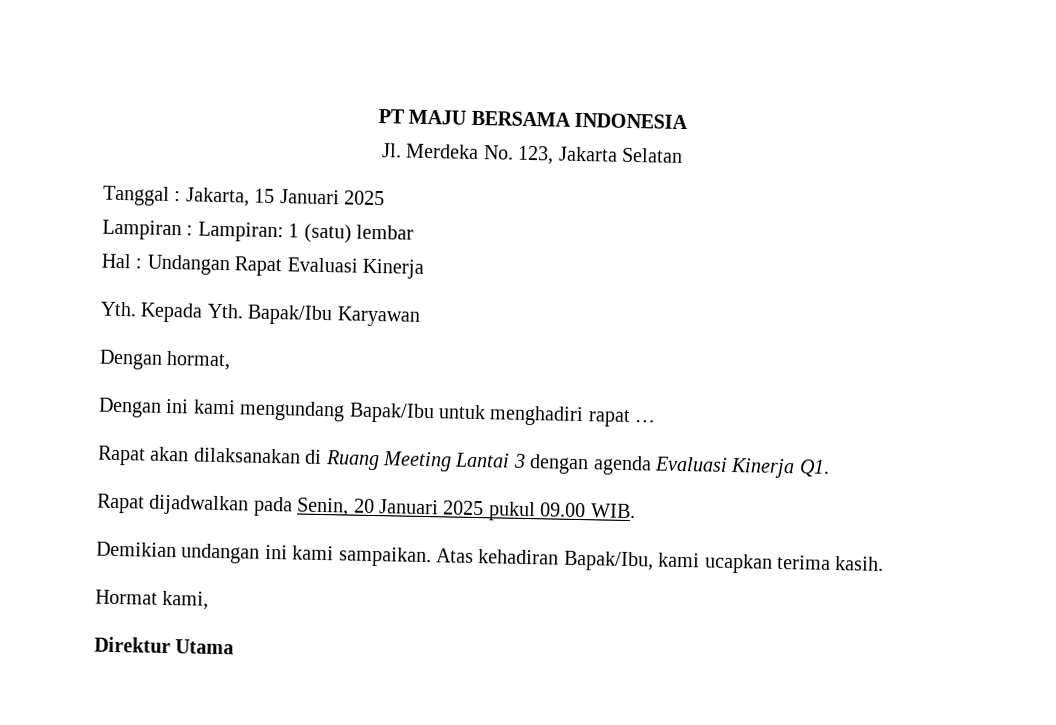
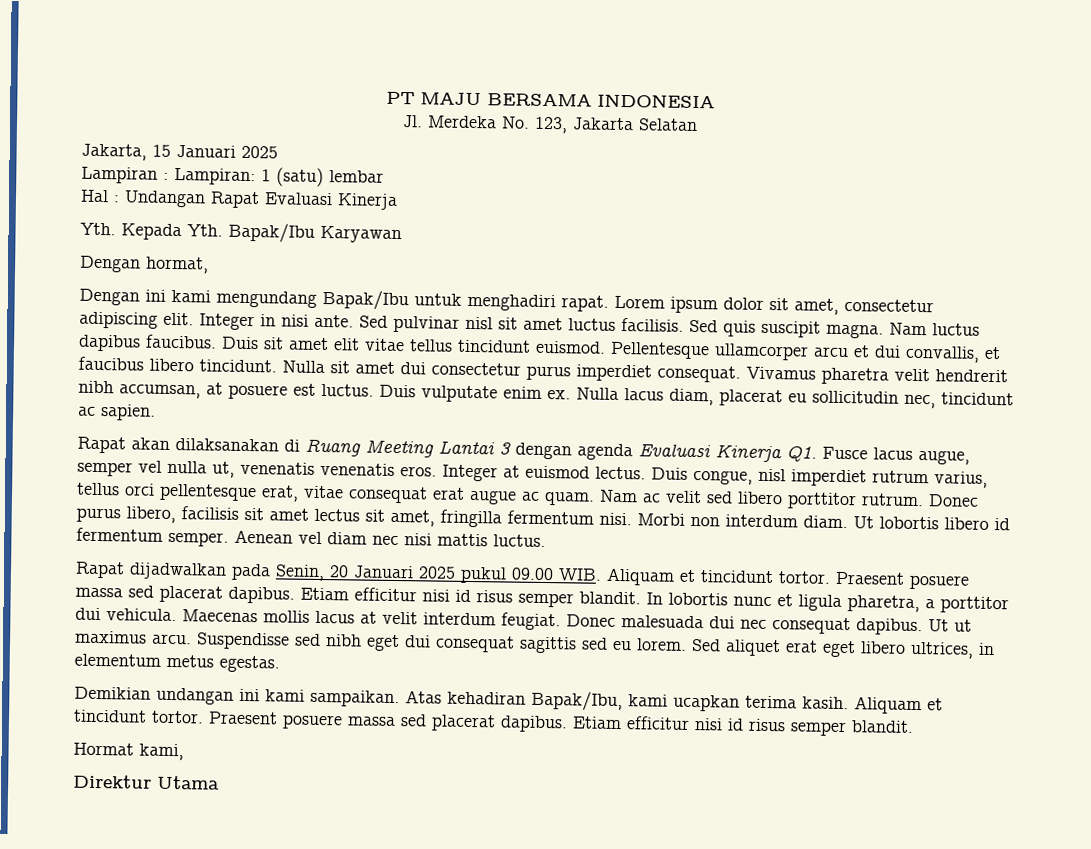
- Tanggal : Jakarta, 15 Januari 2025
+ Jakarta, 15 Januari 2025
- Dengan ini kami mengundang Bapak/Ibu untuk menghadiri rapat …
+ Dengan ini kami mengundang Bapak/Ibu untuk menghadiri rapat. Lorem ipsum dolor sit amet, consectetur adipiscing elit. Integer in nisi ante. Sed pulvinar nisl sit amet luctus facilisis. Sed quis suscipit magna. Nam luctus dapibus faucibus. Duis sit amet elit vitae tellus tincidunt euismod. Pellentesque ullamcorper arcu et dui convallis, et faucibus libero tincidunt. Nulla sit amet dui consectetur purus imperdiet consequat. Vivamus pharetra velit hendrerit nibh accumsan, at posuere est luctus. Duis vulputate enim ex. Nulla lacus diam, placerat eu sollicitudin nec, tincidunt ac sapien.
- Rapat akan dilaksanakan di Ruang Meeting Lantai 3 dengan agenda Evaluasi Kinerja Q1.
+ Rapat akan dilaksanakan di Ruang Meeting Lantai 3 dengan agenda Evaluasi Kinerja Q1. Fusce lacus augue, semper vel nulla ut, venenatis venenatis eros. Integer at euismod lectus. Duis congue, nisl imperdiet rutrum varius, tellus orci pellentesque erat, vitae consequat erat augue ac quam. Nam ac velit sed libero porttitor rutrum. Donec purus libero, facilisis sit amet lectus sit amet, fringilla fermentum nisi. Morbi non interdum diam. Ut lobortis libero id fermentum semper. Aenean vel diam nec nisi mattis luctus.
- Rapat dijadwalkan pada Senin, 20 Januari 2025 pukul 09.00 WIB.
+ Rapat dijadwalkan pada Senin, 20 Januari 2025 pukul 09.00 WIB. Aliquam et tincidunt tortor. Praesent posuere massa sed placerat dapibus. Etiam efficitur nisi id risus semper blandit. In lobortis nunc et ligula pharetra, a porttitor dui vehicula. Maecenas mollis lacus at velit interdum feugiat. Donec malesuada dui nec consequat dapibus. Ut ut maximus arcu. Suspendisse sed nibh eget dui consequat sagittis sed eu lorem. Sed aliquet erat eget libero ultrices, in elementum metus egestas.
- Atas kehadiran Bapak/Ibu, kami ucapkan terima kasih.
+ Atas kehadiran Bapak/Ibu, kami ucapkan terima kasih. Aliquam et tincidunt tortor. Praesent posuere massa sed placerat dapibus. Etiam efficitur nisi id risus semper blandit.

